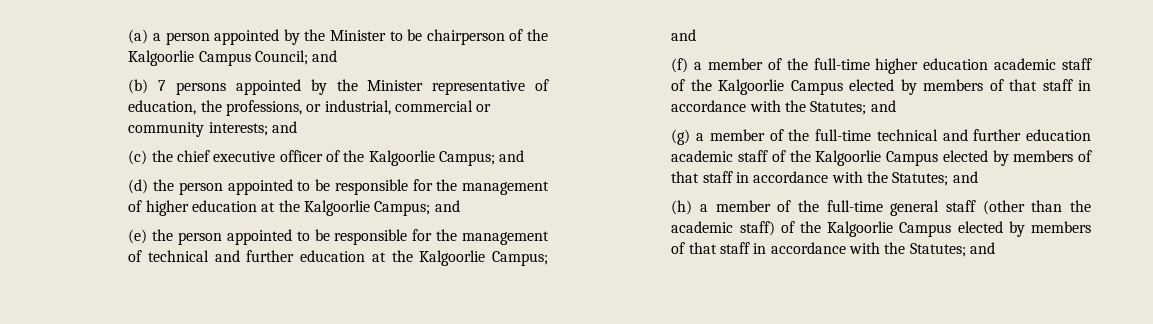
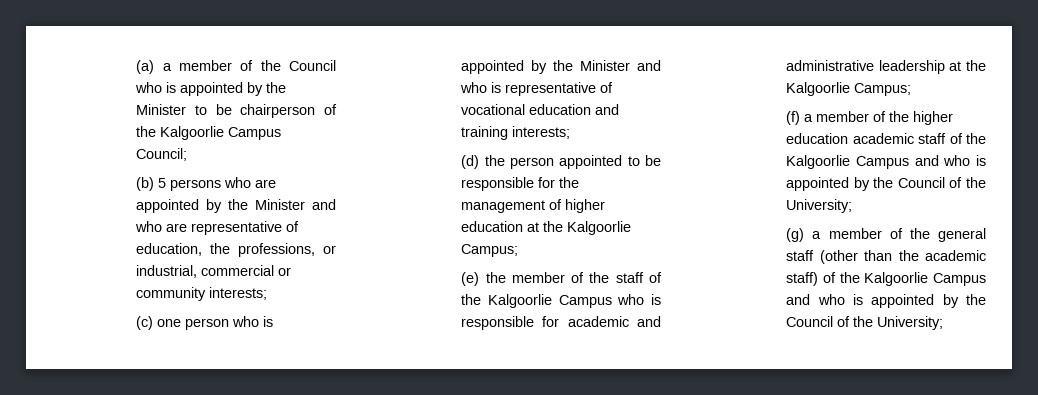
- (a) a person appointed by the Minister to be chairperson of the Kalgoorlie Campus Council; and
+ (a) a member of the Council who is appointed by the Minister to be chairperson of the Kalgoorlie Campus Council;
- (b) 7 persons appointed by the Minister representative of education, the professions, or industrial, commercial or community interests; and
+ (b) 5 persons who are appointed by the Minister and who are representative of education, the professions, or industrial, commercial or community interests;
- (c) the chief executive officer of the Kalgoorlie Campus; and
+ (c) one person who is appointed by the Minister and who is representative of vocational education and training interests;
- (d) the person appointed to be responsible for the management of higher education at the Kalgoorlie Campus; and
+ (d) the person appointed to be responsible for the management of higher education at the Kalgoorlie Campus;
- (e) the person appointed to be responsible for the management of technical and further education at the Kalgoorlie Campus; and
+ (e) the member of the staff of the Kalgoorlie Campus who is responsible for academic and administrative leadership at the Kalgoorlie Campus;
- (f) a member of the full-time higher education academic staff of the Kalgoorlie Campus elected by members of that staff in accordance with the Statutes; and
+ (f) a member of the higher education academic staff of the Kalgoorlie Campus and who is appointed by the Council of the University;
- (g) a member of the full-time technical and further education academic staff of the Kalgoorlie Campus elected by members of that staff in accordance with the Statutes; and
- (h) a member of the full-time general staff (other than the academic staff) of the Kalgoorlie Campus elected by members of that staff in accordance with the Statutes; and
+ (g) a member of the general staff (other than the academic staff) of the Kalgoorlie Campus and who is appointed by the Council of the University;

